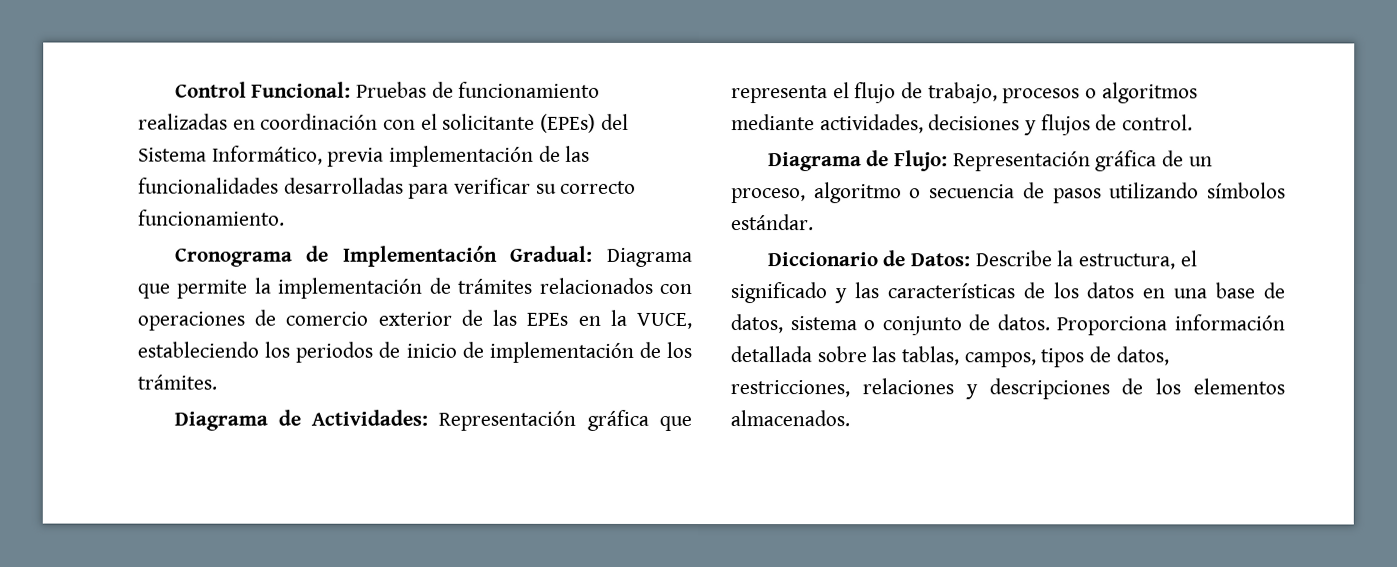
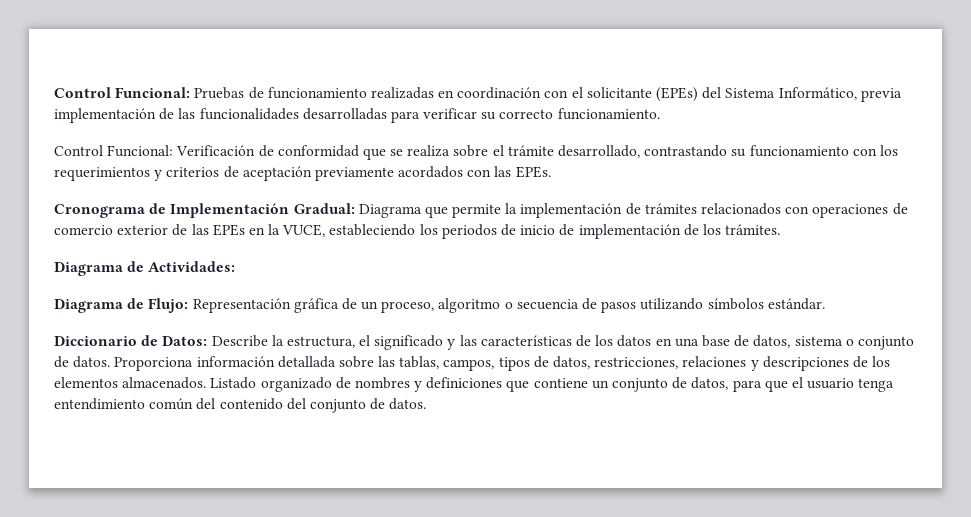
+ Control Funcional: Verificación de conformidad que se realiza sobre el trámite desarrollado, contrastando su funcionamiento con los requerimientos y criterios de aceptación previamente acordados con las EPEs.
- Diagrama de Actividades: Representación gráfica que representa el flujo de trabajo, procesos o algoritmos mediante actividades, decisiones y flujos de control.
+ Diagrama de Actividades:
+ Listado organizado de nombres y definiciones que contiene un conjunto de datos, para que el usuario tenga entendimiento común del contenido del conjunto de datos.

